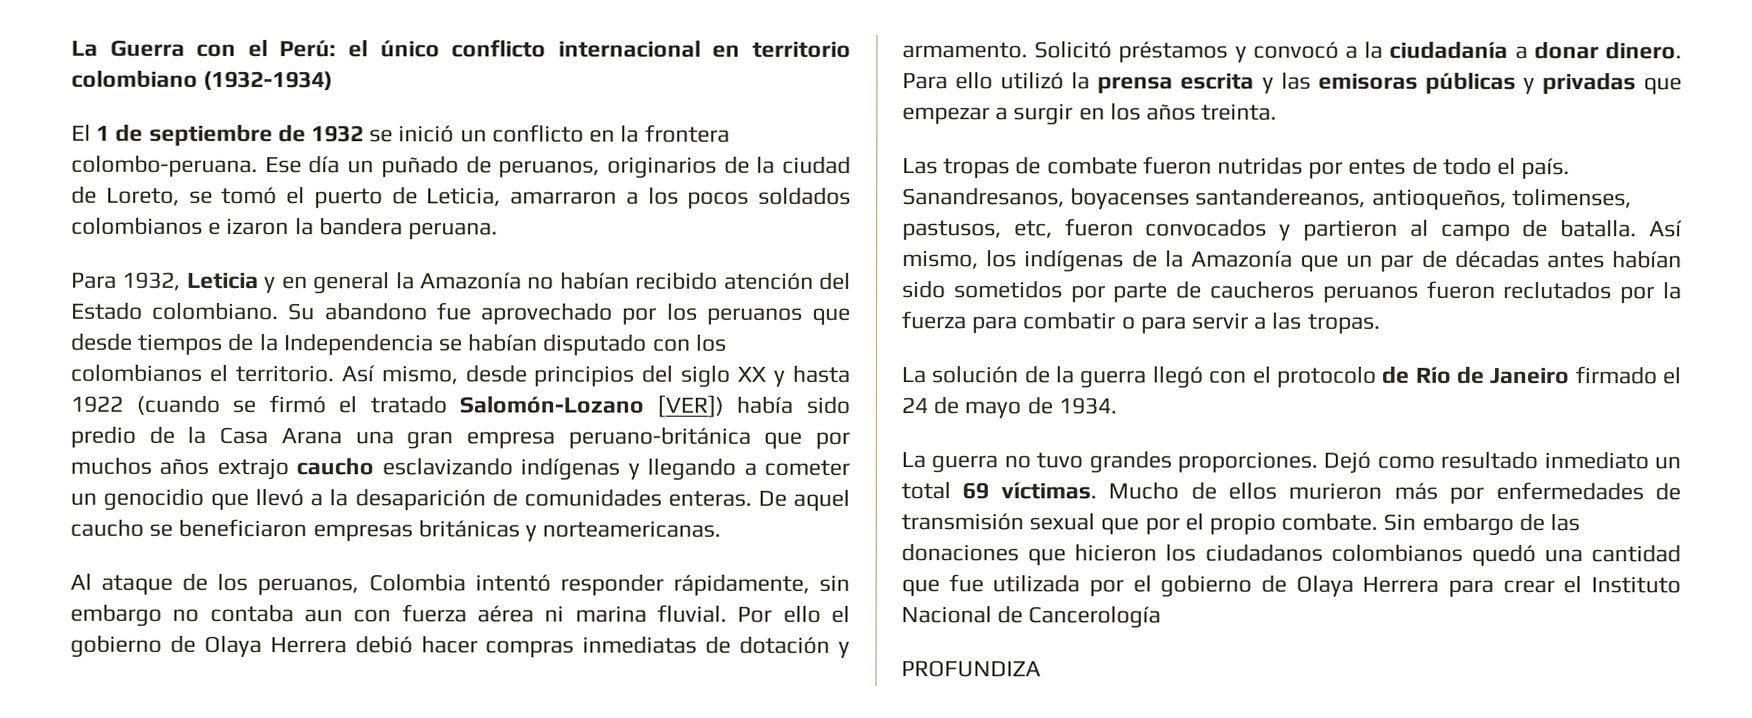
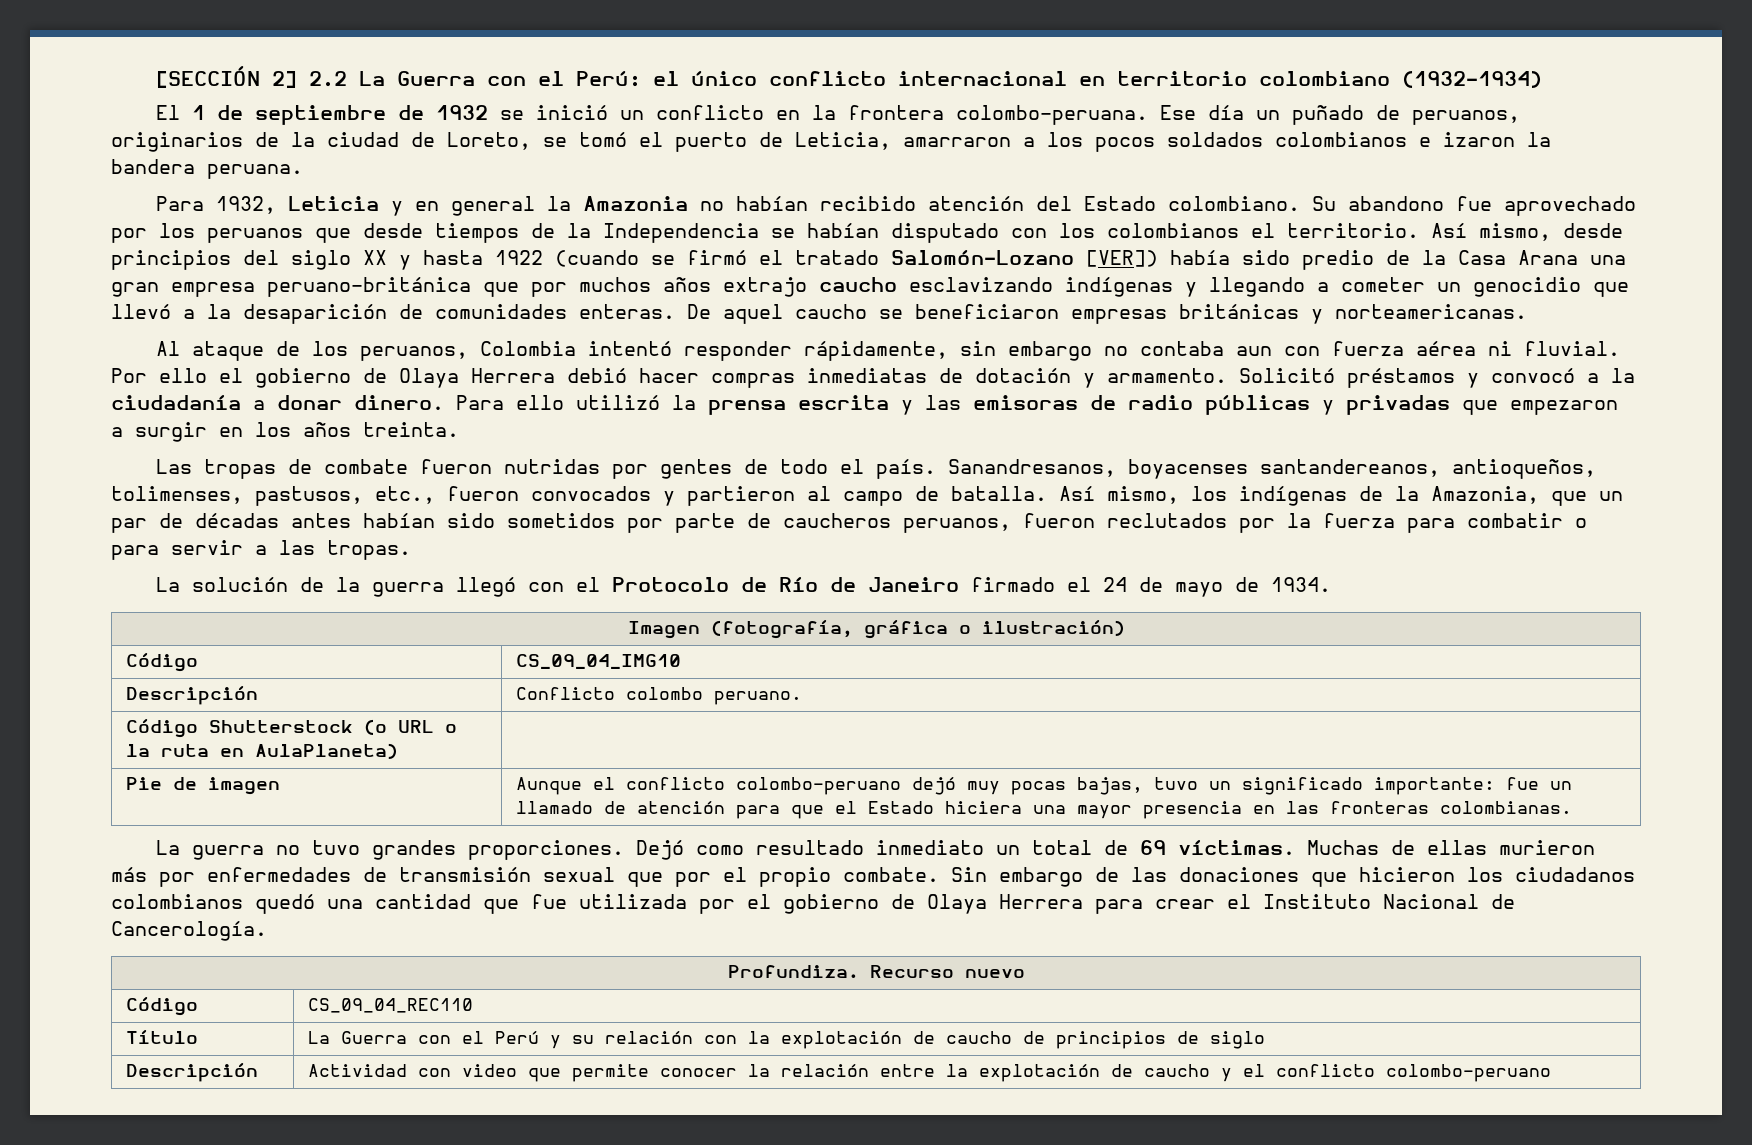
- La Guerra con el Perú: el único conflicto internacional en territorio colombiano (1932-1934)
+ [SECCIÓN 2] 2.2 La Guerra con el Perú: el único conflicto internacional en territorio colombiano (1932-1934)
- Para 1932, Leticia y en general la Amazonía no habían recibido atención del Estado colombiano.
+ Para 1932, Leticia y en general la Amazonia no habían recibido atención del Estado colombiano.
- Al ataque de los peruanos, Colombia intentó responder rápidamente, sin embargo no contaba aun con fuerza aérea ni marina fluvial.
+ Al ataque de los peruanos, Colombia intentó responder rápidamente, sin embargo no contaba aun con fuerza aérea ni fluvial.
- Para ello utilizó la prensa escrita y las emisoras públicas y privadas que empezar a surgir en los años treinta.
+ Para ello utilizó la prensa escrita y las emisoras de radio públicas y privadas que empezaron a surgir en los años treinta.
- Las tropas de combate fueron nutridas por entes de todo el país.
+ Las tropas de combate fueron nutridas por gentes de todo el país.
- Sanandresanos, boyacenses santandereanos, antioqueños, tolimenses, pastusos, etc, fueron convocados y partieron al campo de batalla.
+ Sanandresanos, boyacenses santandereanos, antioqueños, tolimenses, pastusos, etc., fueron convocados y partieron al campo de batalla.
- Así mismo, los indígenas de la Amazonía que un par de décadas antes habían sido sometidos por parte de caucheros peruanos fueron reclutados por la fuerza para combatir o para servir a las tropas.
+ Así mismo, los indígenas de la Amazonia, que un par de décadas antes habían sido sometidos por parte de caucheros peruanos, fueron reclutados por la fuerza para combatir o para servir a las tropas.
- La solución de la guerra llegó con el protocolo de Río de Janeiro firmado el 24 de mayo de 1934.
+ La solución de la guerra llegó con el Protocolo de Río de Janeiro firmado el 24 de mayo de 1934.
+ Imagen (fotografía, gráfica o ilustración)
+ Código | CS_09_04_IMG10
+ Descripción | Conflicto colombo peruano.
+ Código Shutterstock (o URL o la ruta en AulaPlaneta) |
+ Pie de imagen | Aunque el conflicto colombo-peruano dejó muy pocas bajas, tuvo un significado importante: fue un llamado de atención para que el Estado hiciera una mayor presencia en las fronteras colombianas.
- Dejó como resultado inmediato un total 69 víctimas.
+ Dejó como resultado inmediato un total de 69 víctimas.
- Mucho de ellos murieron más por enfermedades de transmisión sexual que por el propio combate.
+ Muchas de ellas murieron más por enfermedades de transmisión sexual que por el propio combate.
- Sin embargo de las donaciones que hicieron los ciudadanos colombianos quedó una cantidad que fue utilizada por el gobierno de Olaya Herrera para crear el Instituto Nacional de Cancerología
- PROFUNDIZA
+ Sin embargo de las donaciones que hicieron los ciudadanos colombianos quedó una cantidad que fue utilizada por el gobierno de Olaya Herrera para crear el Instituto Nacional de Cancerología.
+ Profundiza. Recurso nuevo
+ Código | CS_09_04_REC110
+ Título | La Guerra con el Perú y su relación con la explotación de caucho de principios de siglo
+ Descripción | Actividad con video que permite conocer la relación entre la explotación de caucho y el conflicto colombo-peruano

